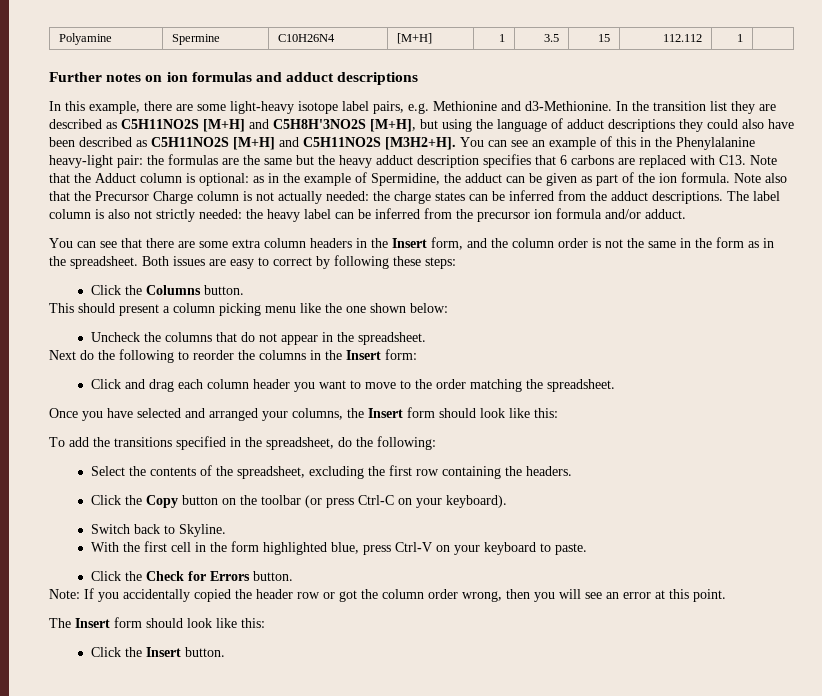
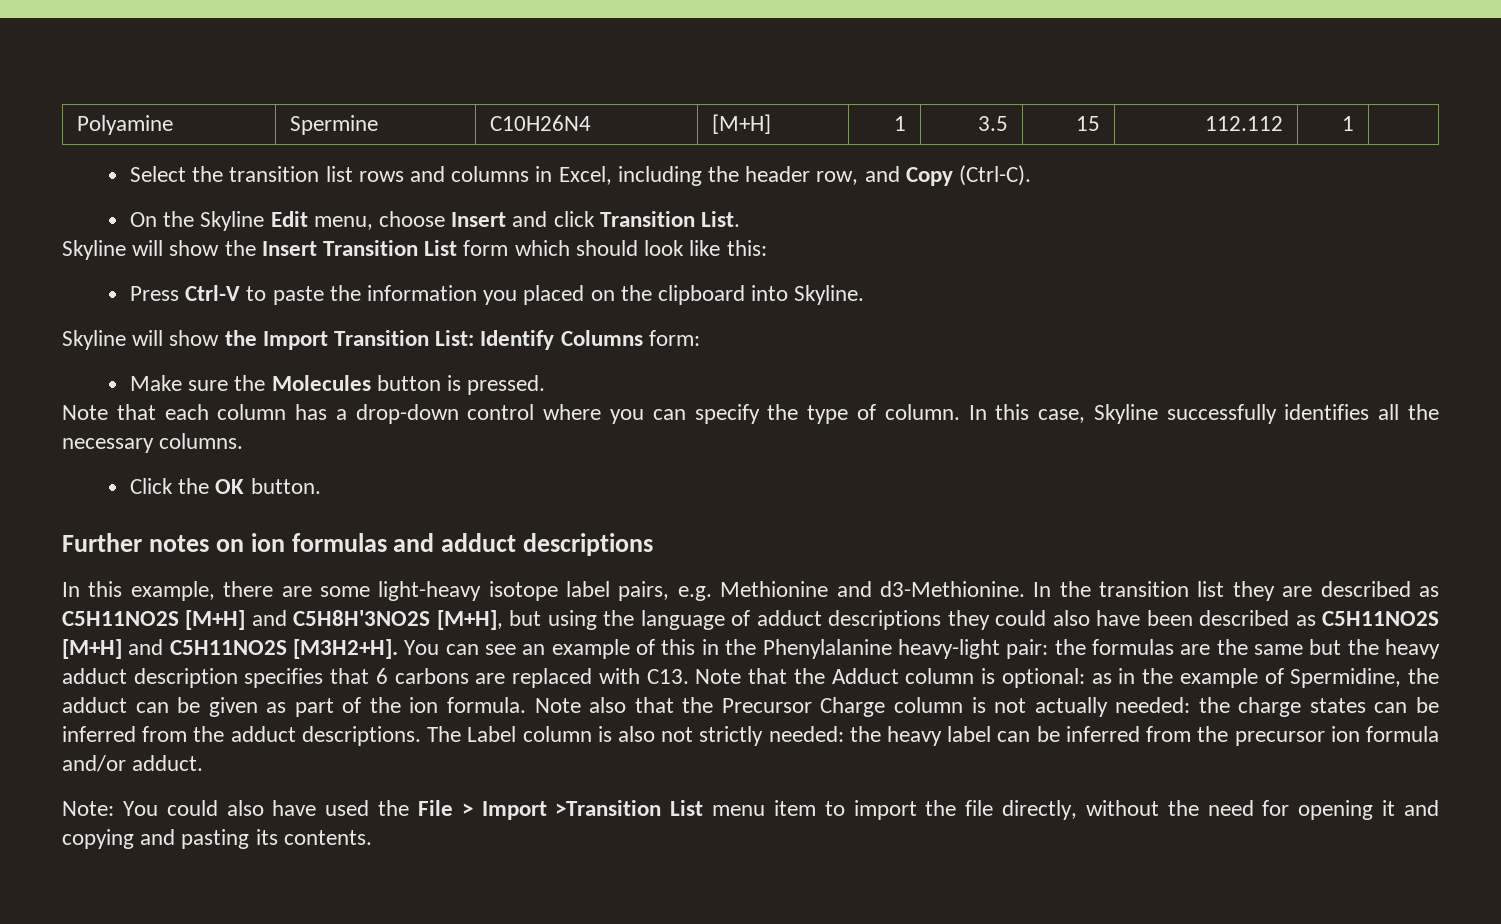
+ Select the transition list rows and columns in Excel, including the header row, and Copy (Ctrl-C).
+ On the Skyline Edit menu, choose Insert and click Transition List.
+ Skyline will show the Insert Transition List form which should look like this:
+ Press Ctrl-V to paste the information you placed on the clipboard into Skyline.
+ Skyline will show the Import Transition List: Identify Columns form:
+ Make sure the Molecules button is pressed.
+ Note that each column has a drop-down control where you can specify the type of column. In this case, Skyline successfully identifies all the necessary columns.
+ Click the OK button.
- The label column is also not strictly needed: the heavy label can be inferred from the precursor ion formula and/or adduct.
+ The Label column is also not strictly needed: the heavy label can be inferred from the precursor ion formula and/or adduct.
- You can see that there are some extra column headers in the Insert form, and the column order is not the same in the form as in the spreadsheet. Both issues are easy to correct by following these steps:
- Click the Columns button.
- This should present a column picking menu like the one shown below:
- Uncheck the columns that do not appear in the spreadsheet.
- Next do the following to reorder the columns in the Insert form:
- Click and drag each column header you want to move to the order matching the spreadsheet.
- Once you have selected and arranged your columns, the Insert form should look like this:
- To add the transitions specified in the spreadsheet, do the following:
- Select the contents of the spreadsheet, excluding the first row containing the headers.
- Click the Copy button on the toolbar (or press Ctrl-C on your keyboard).
- Switch back to Skyline.
- With the first cell in the form highlighted blue, press Ctrl-V on your keyboard to paste.
- Click the Check for Errors button.
- Note: If you accidentally copied the header row or got the column order wrong, then you will see an error at this point.
- The Insert form should look like this:
- Click the Insert button.
+ Note: You could also have used the File > Import >Transition List menu item to import the file directly, without the need for opening it and copying and pasting its contents.

